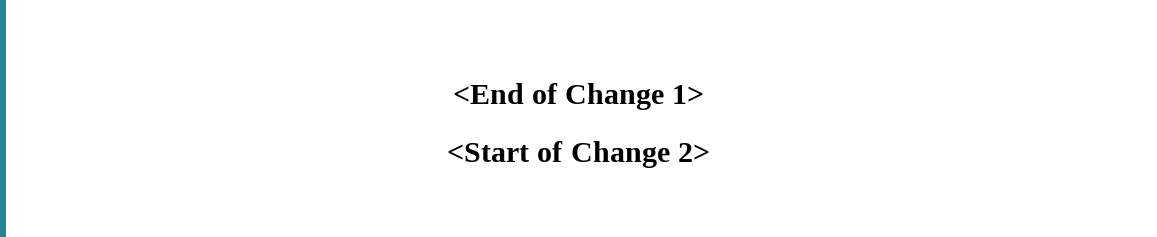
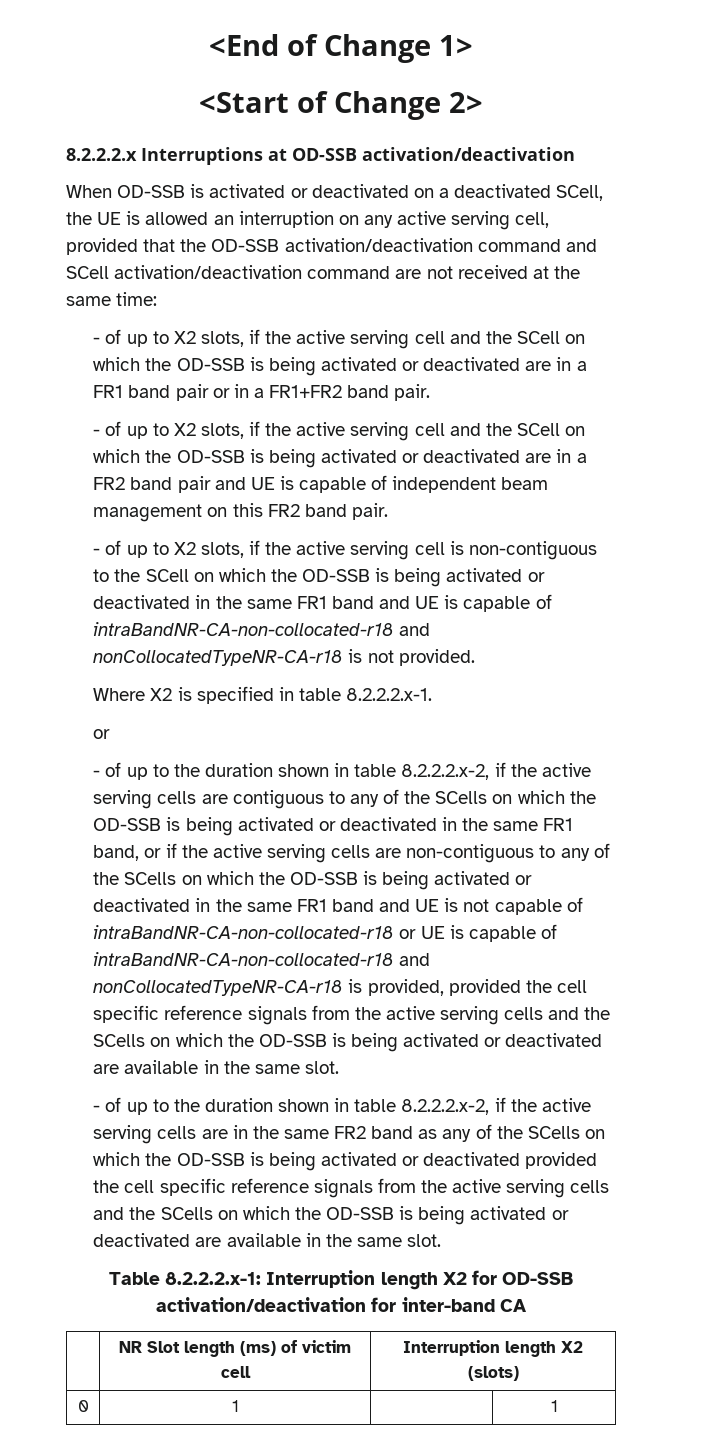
+ 8.2.2.2.x Interruptions at OD-SSB activation/deactivation
+ When OD-SSB is activated or deactivated on a deactivated SCell, the UE is allowed an interruption on any active serving cell, provided that the OD-SSB activation/deactivation command and SCell activation/deactivation command are not received at the same time:
+ - of up to X2 slots, if the active serving cell and the SCell on which the OD-SSB is being activated or deactivated are in a FR1 band pair or in a FR1+FR2 band pair.
+ - of up to X2 slots, if the active serving cell and the SCell on which the OD-SSB is being activated or deactivated are in a FR2 band pair and UE is capable of independent beam management on this FR2 band pair.
+ - of up to X2 slots, if the active serving cell is non-contiguous to the SCell on which the OD-SSB is being activated or deactivated in the same FR1 band and UE is capable of intraBandNR-CA-non-collocated-r18 and nonCollocatedTypeNR-CA-r18 is not provided.
+ Where X2 is specified in table 8.2.2.2.x-1.
+ or
+ - of up to the duration shown in table 8.2.2.2.x-2, if the active serving cells are contiguous to any of the SCells on which the OD-SSB is being activated or deactivated in the same FR1 band, or if the active serving cells are non-contiguous to any of the SCells on which the OD-SSB is being activated or deactivated in the same FR1 band and UE is not capable of intraBandNR-CA-non-collocated-r18 or UE is capable of intraBandNR-CA-non-collocated-r18 and nonCollocatedTypeNR-CA-r18 is provided, provided the cell specific reference signals from the active serving cells and the SCells on which the OD-SSB is being activated or deactivated are available in the same slot.
+ - of up to the duration shown in table 8.2.2.2.x-2, if the active serving cells are in the same FR2 band as any of the SCells on which the OD-SSB is being activated or deactivated provided the cell specific reference signals from the active serving cells and the SCells on which the OD-SSB is being activated or deactivated are available in the same slot.
+ Table 8.2.2.2.x-1: Interruption length X2 for OD-SSB activation/deactivation for inter-band CA
+ | NR Slot length (ms) of victim cell | Interruption length X2 (slots)
+ 0 | 1 | | 1

